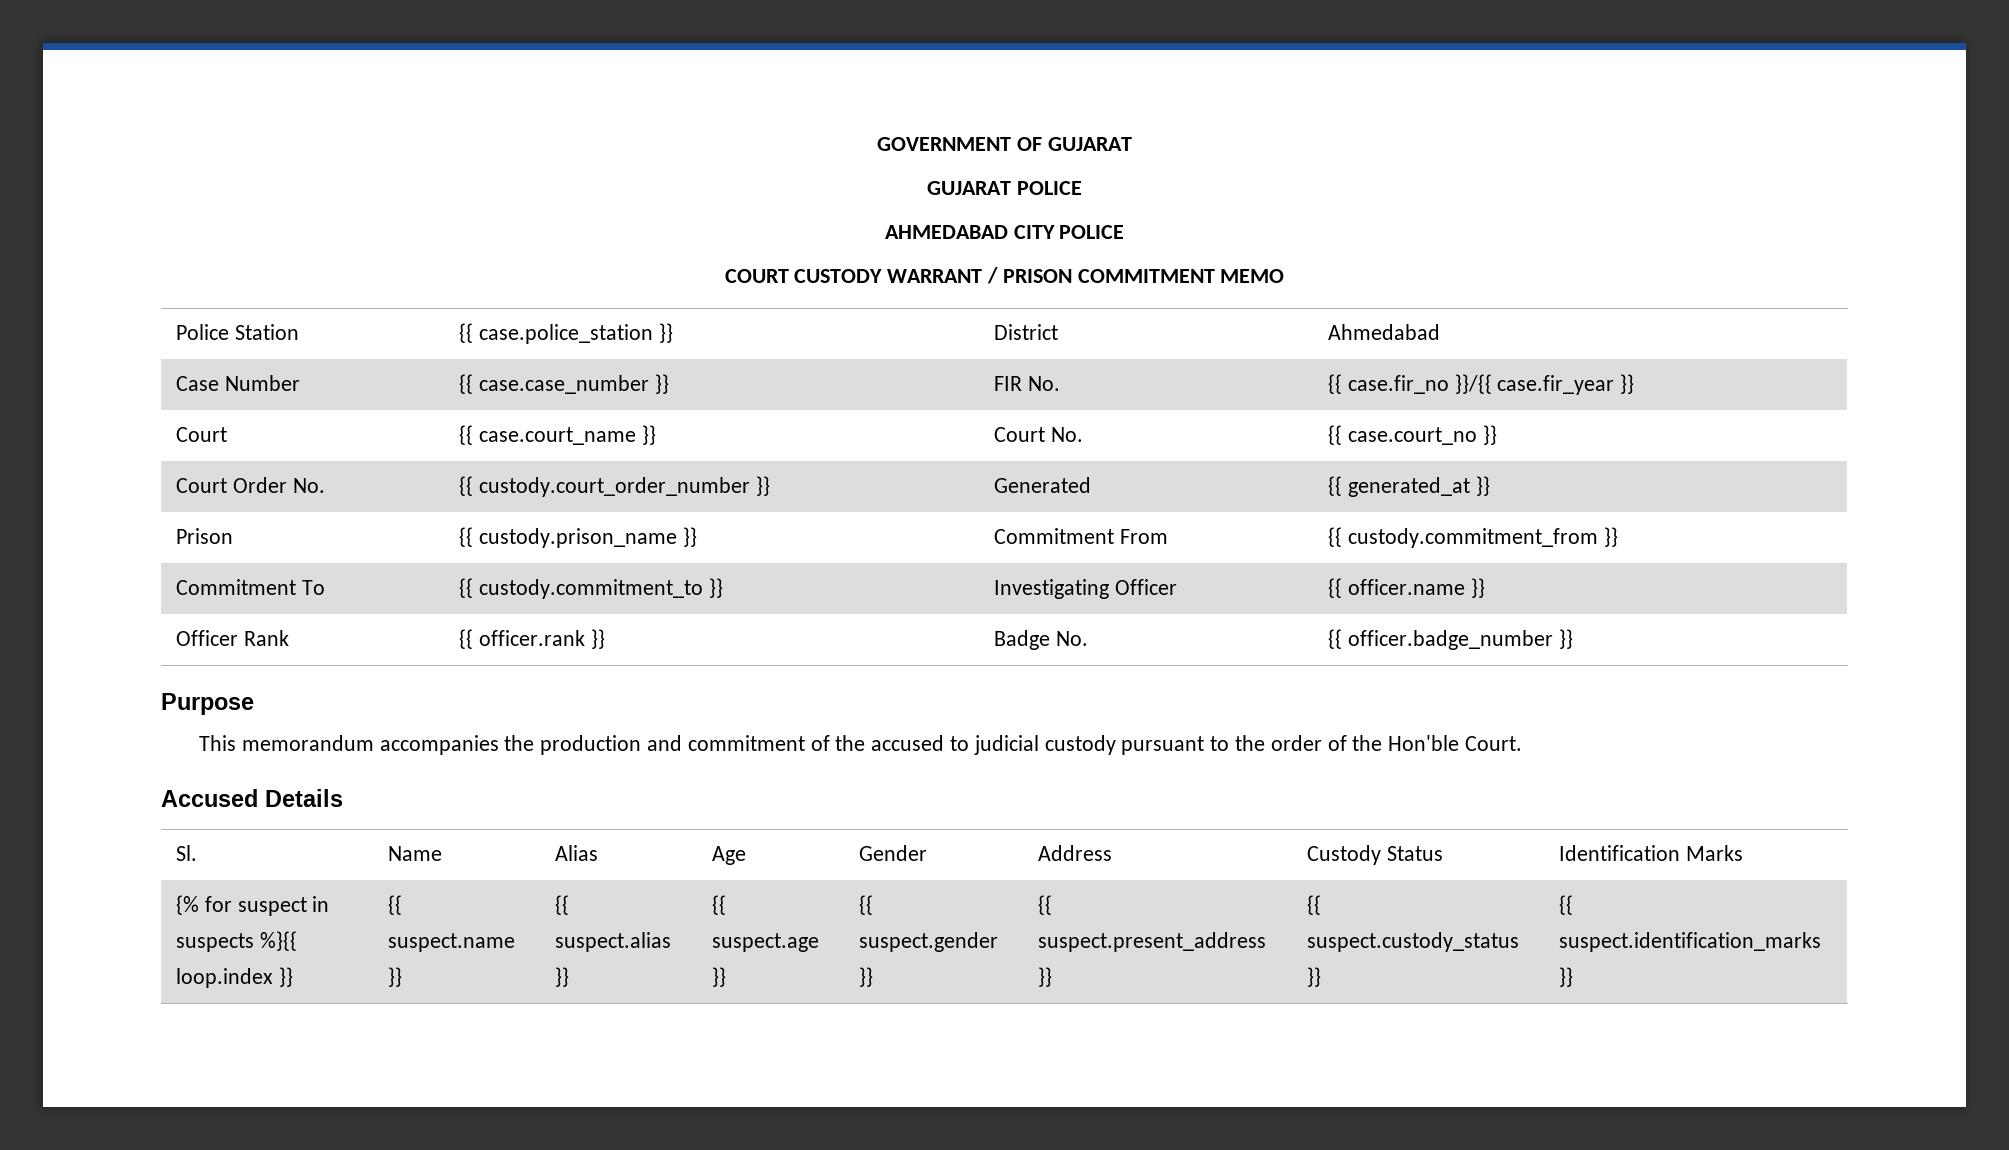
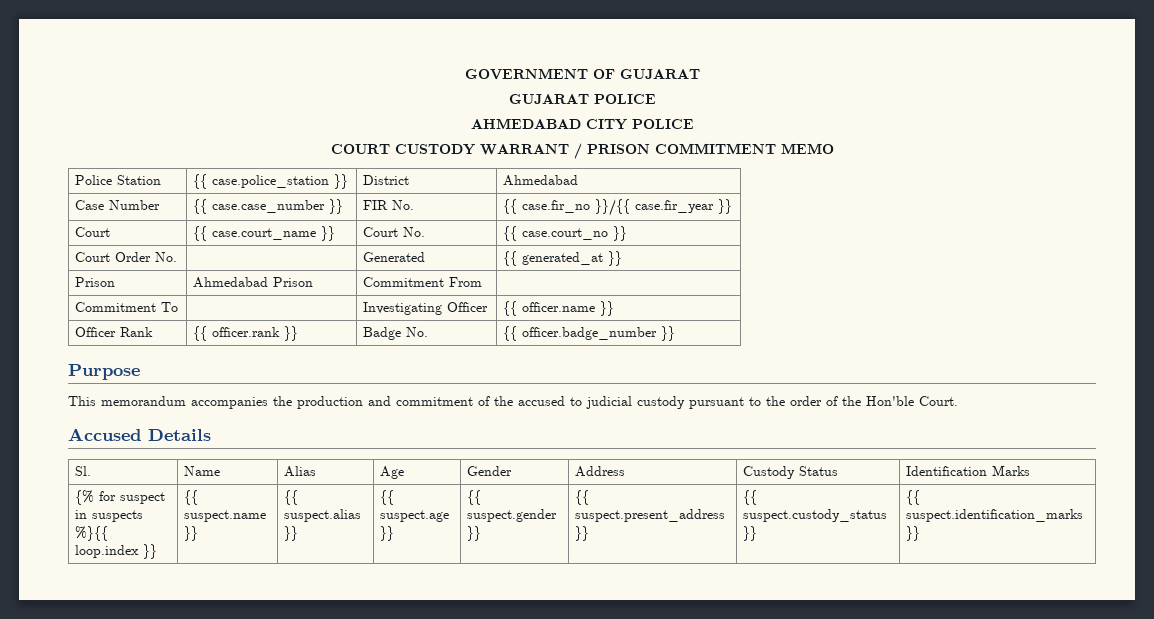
- Court Order No. | {{ custody.court_order_number }} | Generated | {{ generated_at }}
+ Court Order No. | | Generated | {{ generated_at }}
- Prison | {{ custody.prison_name }} | Commitment From | {{ custody.commitment_from }}
+ Prison | Ahmedabad Prison | Commitment From |
- Commitment To | {{ custody.commitment_to }} | Investigating Officer | {{ officer.name }}
+ Commitment To | | Investigating Officer | {{ officer.name }}

